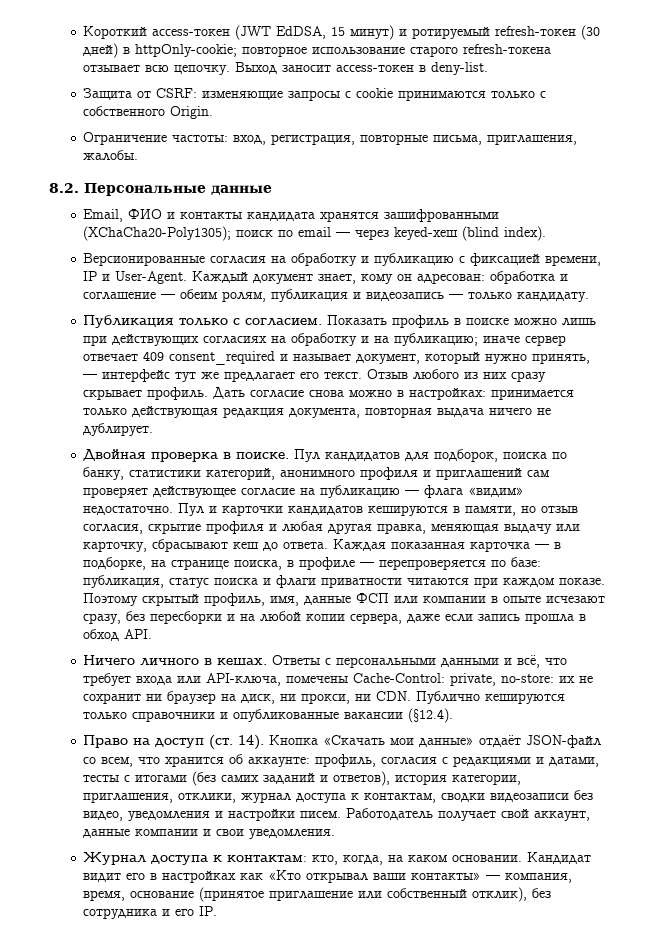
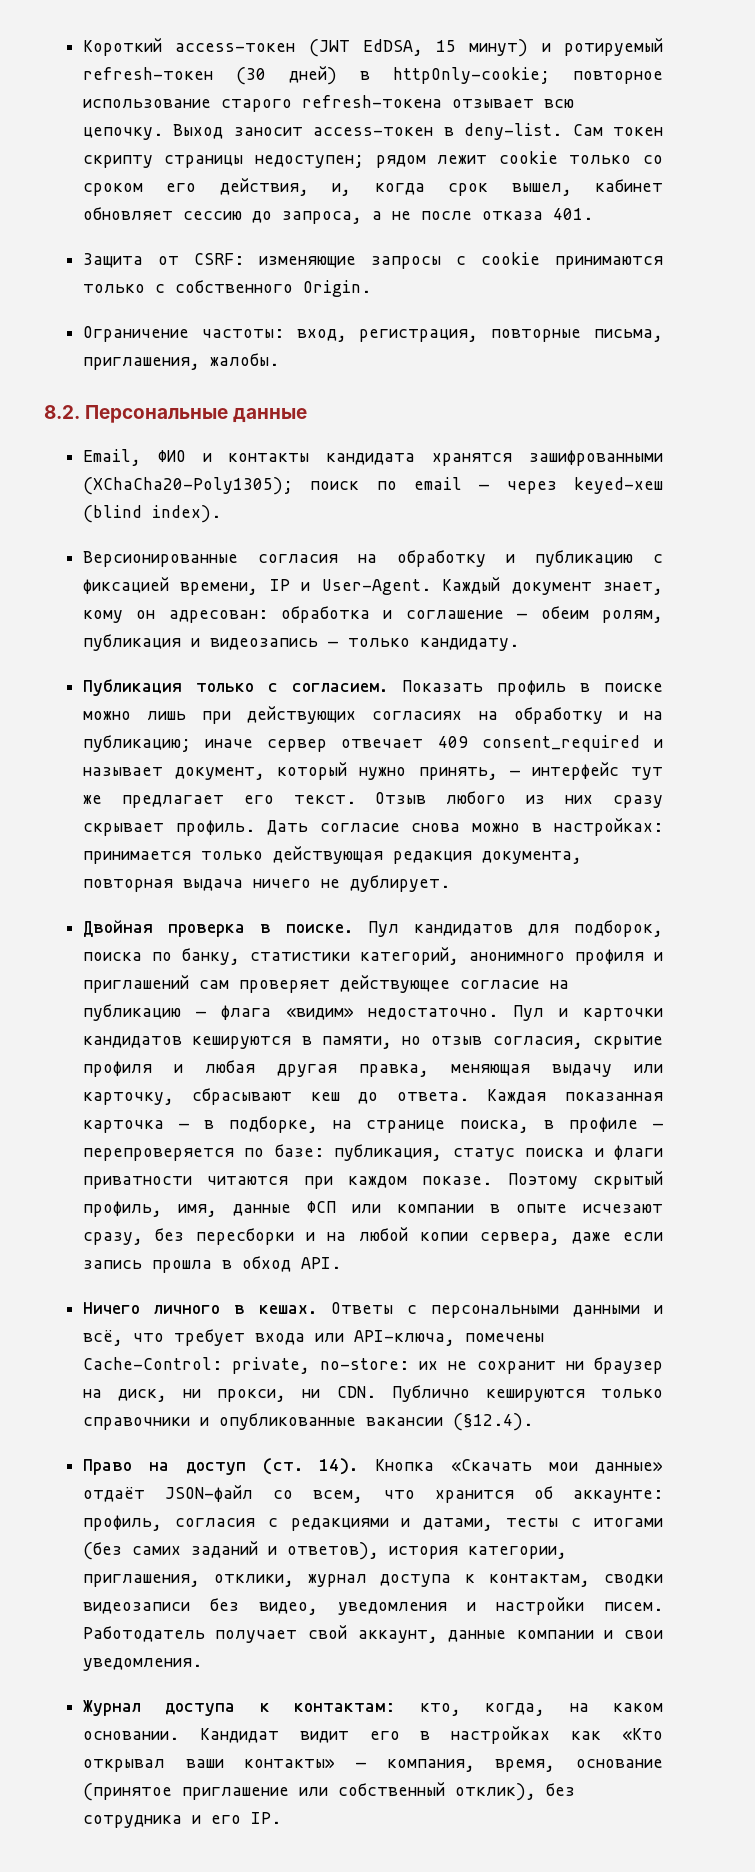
+ Сам токен скрипту страницы недоступен; рядом лежит cookie только со сроком его действия, и, когда срок вышел, кабинет обновляет сессию до запроса, а не после отказа 401.

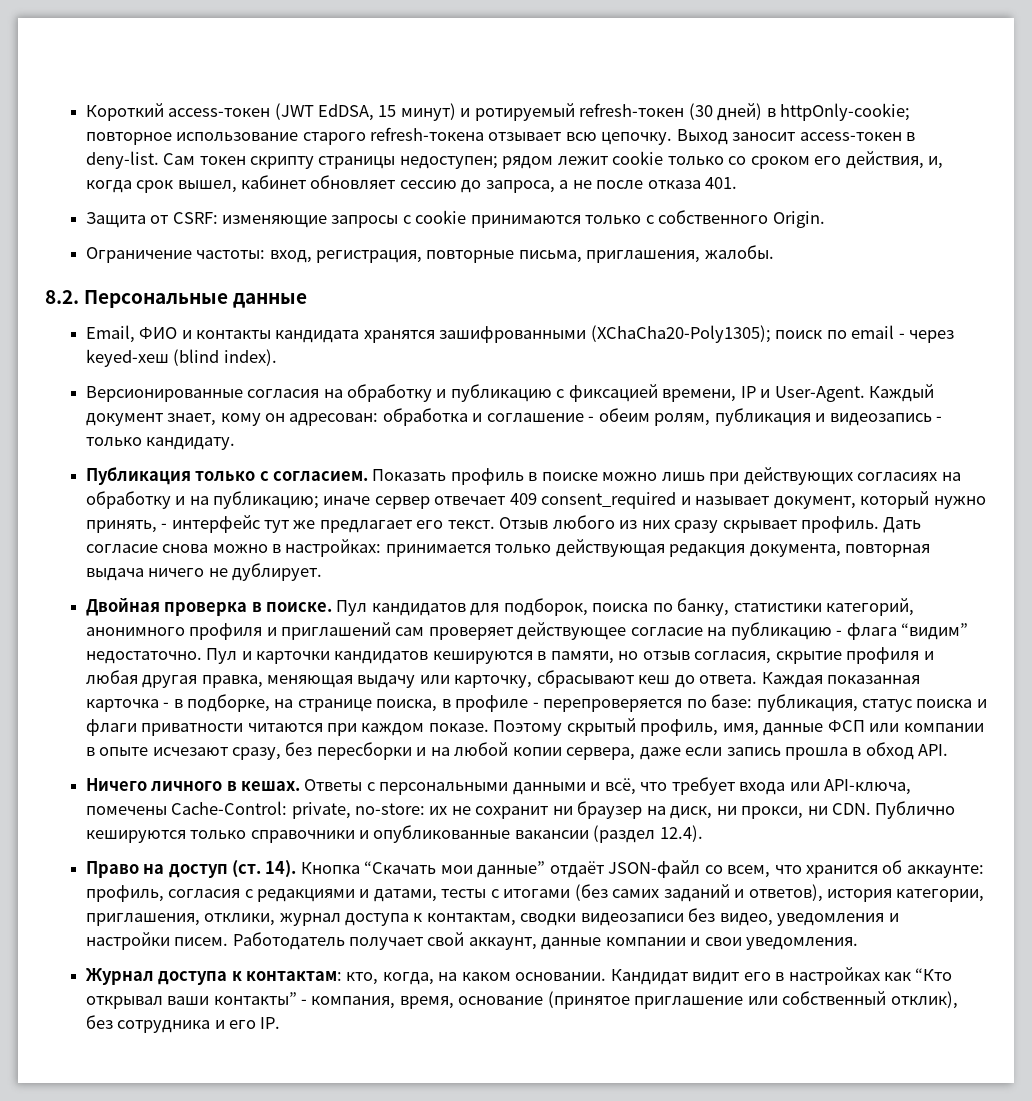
- Email, ФИО и контакты кандидата хранятся зашифрованными (XChaCha20-Poly1305); поиск по email — через keyed-хеш (blind index).
+ Email, ФИО и контакты кандидата хранятся зашифрованными (XChaCha20-Poly1305); поиск по email - через keyed-хеш (blind index).
- Каждый документ знает, кому он адресован: обработка и соглашение — обеим ролям, публикация и видеозапись — только кандидату.
+ Каждый документ знает, кому он адресован: обработка и соглашение - обеим ролям, публикация и видеозапись - только кандидату.
- Показать профиль в поиске можно лишь при действующих согласиях на обработку и на публикацию; иначе сервер отвечает 409 consent_required и называет документ, который нужно принять, — интерфейс тут же предлагает его текст.
+ Показать профиль в поиске можно лишь при действующих согласиях на обработку и на публикацию; иначе сервер отвечает 409 consent_required и называет документ, который нужно принять, - интерфейс тут же предлагает его текст.
- Пул кандидатов для подборок, поиска по банку, статистики категорий, анонимного профиля и приглашений сам проверяет действующее согласие на публикацию — флага «видим» недостаточно.
+ Пул кандидатов для подборок, поиска по банку, статистики категорий, анонимного профиля и приглашений сам проверяет действующее согласие на публикацию - флага “видим” недостаточно.
- Каждая показанная карточка — в подборке, на странице поиска, в профиле — перепроверяется по базе: публикация, статус поиска и флаги приватности читаются при каждом показе.
+ Каждая показанная карточка - в подборке, на странице поиска, в профиле - перепроверяется по базе: публикация, статус поиска и флаги приватности читаются при каждом показе.
- Ответы с персональными данными и всё, что требует входа или API-ключа, помечены Cache-Control: private, no-store: их не сохранит ни браузер на диск, ни прокси, ни CDN. Публично кешируются только справочники и опубликованные вакансии (§12.4).
+ Ответы с персональными данными и всё, что требует входа или API-ключа, помечены Cache-Control: private, no-store: их не сохранит ни браузер на диск, ни прокси, ни CDN. Публично кешируются только справочники и опубликованные вакансии (раздел 12.4).
- Кнопка «Скачать мои данные» отдаёт JSON-файл со всем, что хранится об аккаунте: профиль, согласия с редакциями и датами, тесты с итогами (без самих заданий и ответов), история категории, приглашения, отклики, журнал доступа к контактам, сводки видеозаписи без видео, уведомления и настройки писем.
+ Кнопка “Скачать мои данные” отдаёт JSON-файл со всем, что хранится об аккаунте: профиль, согласия с редакциями и датами, тесты с итогами (без самих заданий и ответов), история категории, приглашения, отклики, журнал доступа к контактам, сводки видеозаписи без видео, уведомления и настройки писем.
- Кандидат видит его в настройках как «Кто открывал ваши контакты» — компания, время, основание (принятое приглашение или собственный отклик), без сотрудника и его IP.
+ Кандидат видит его в настройках как “Кто открывал ваши контакты” - компания, время, основание (принятое приглашение или собственный отклик), без сотрудника и его IP.

